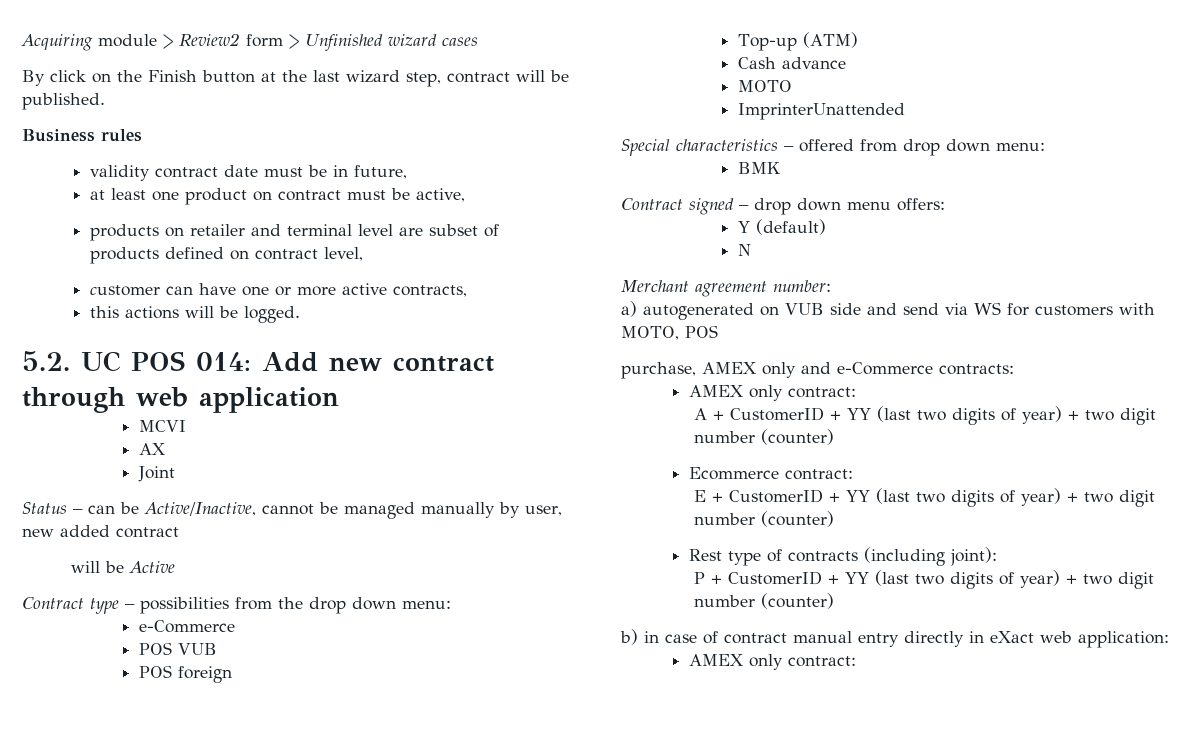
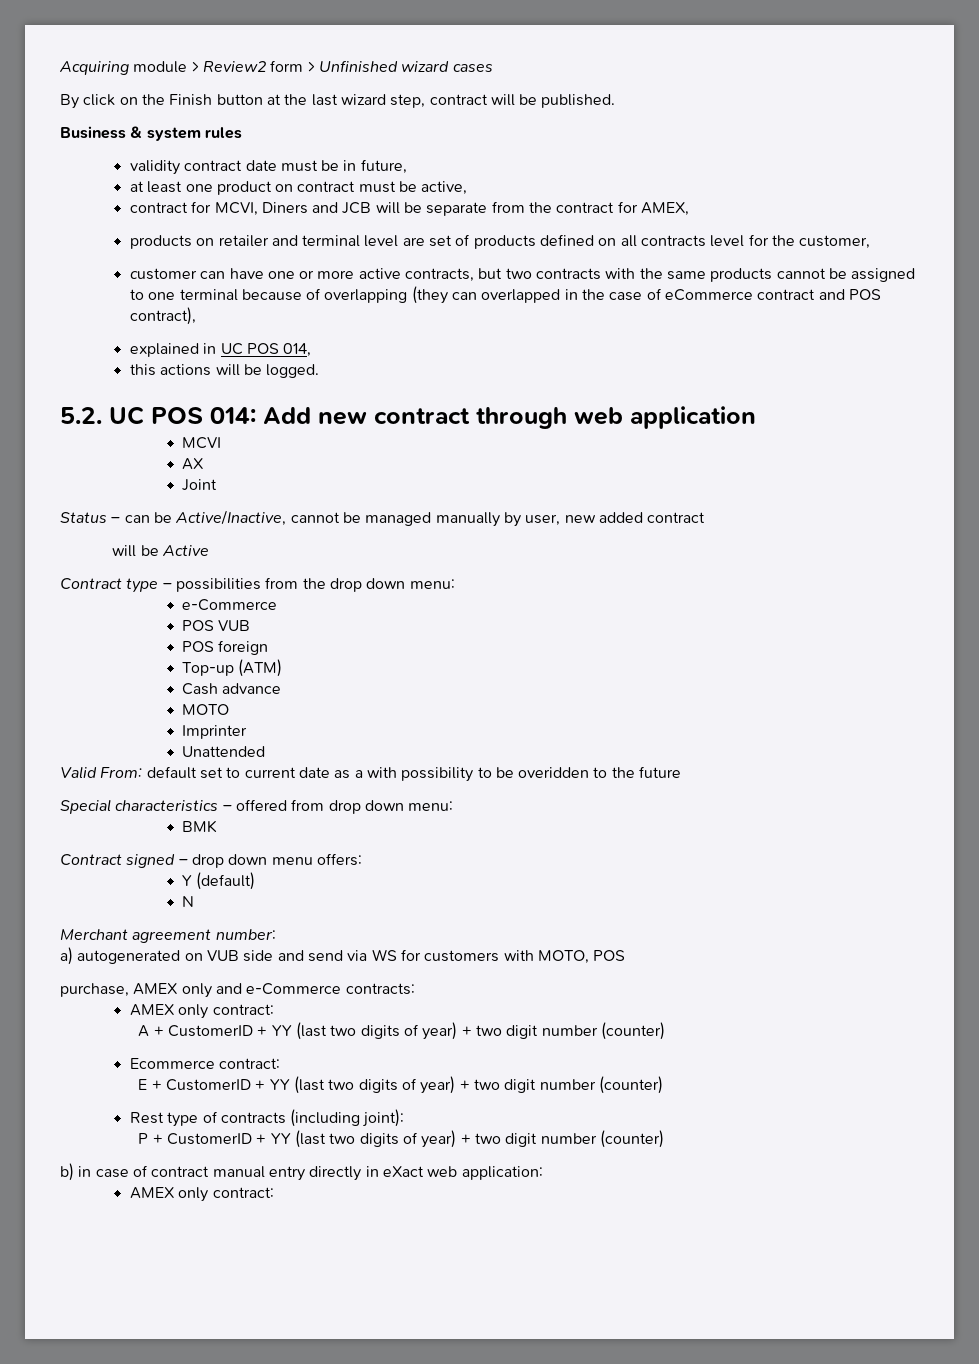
- Business rules
+ Business & system rules
+ contract for MCVI, Diners and JCB will be separate from the contract for AMEX,
- products on retailer and terminal level are subset of products defined on contract level,
+ products on retailer and terminal level are set of products defined on all contracts level for the customer,
- customer can have one or more active contracts,
+ customer can have one or more active contracts, but two contracts with the same products cannot be assigned to one terminal because of overlapping (they can overlapped in the case of eCommerce contract and POS contract),
+ explained in UC POS 014,
- ImprinterUnattended
+ Imprinter
+ Unattended
+ Valid From: default set to current date as a with possibility to be overidden to the future

